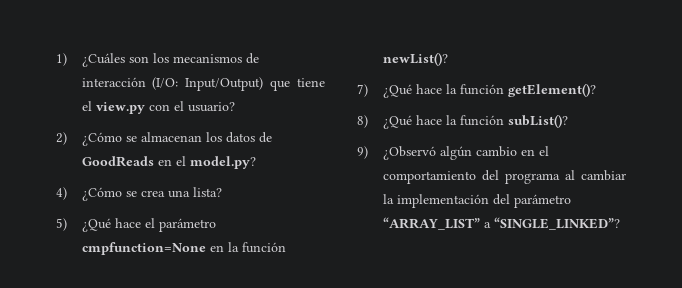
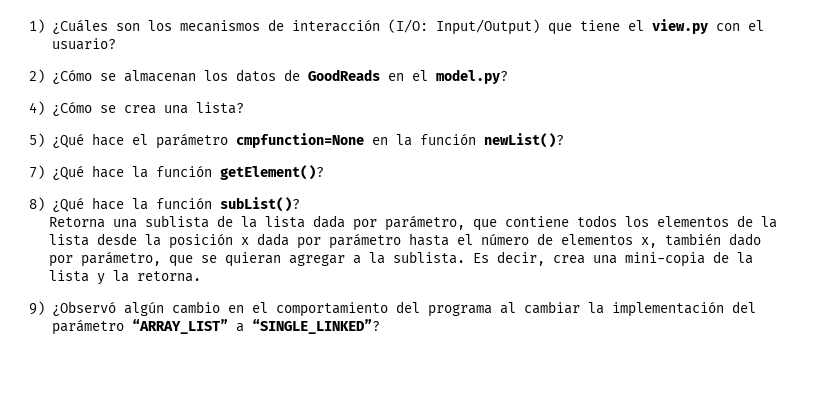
+ Retorna una sublista de la lista dada por parámetro, que contiene todos los elementos de la lista desde la posición x dada por parámetro hasta el número de elementos x, también dado por parámetro, que se quieran agregar a la sublista. Es decir, crea una mini-copia de la lista y la retorna.

